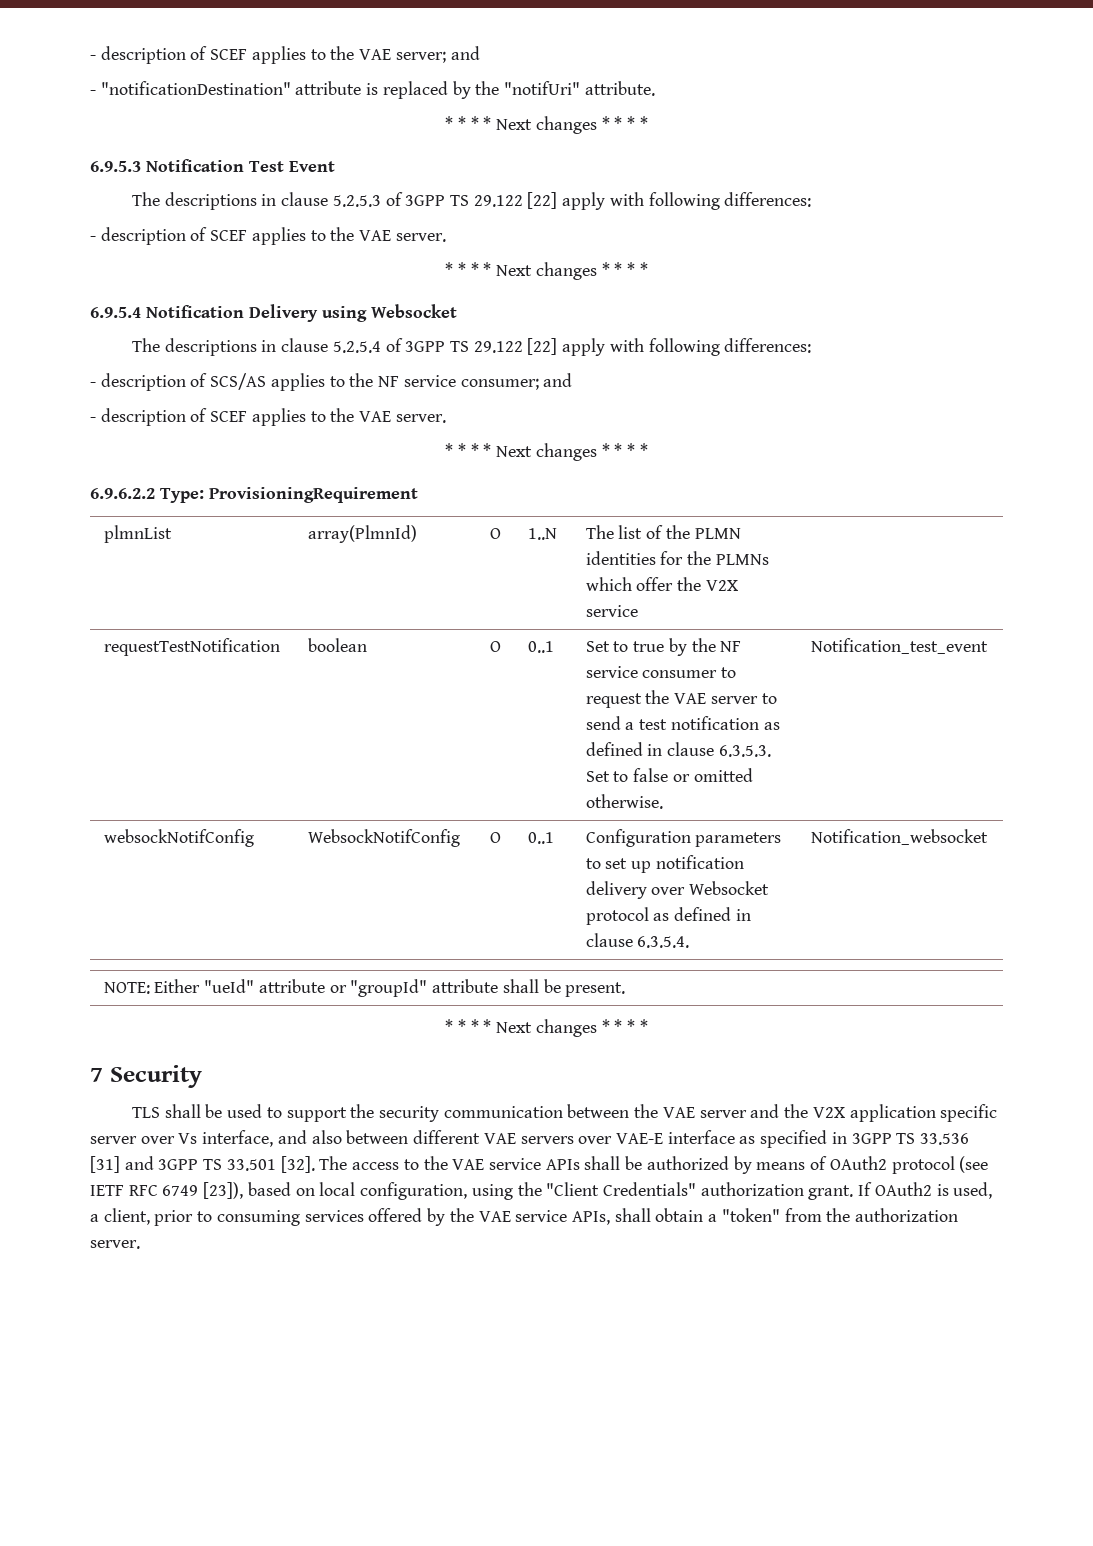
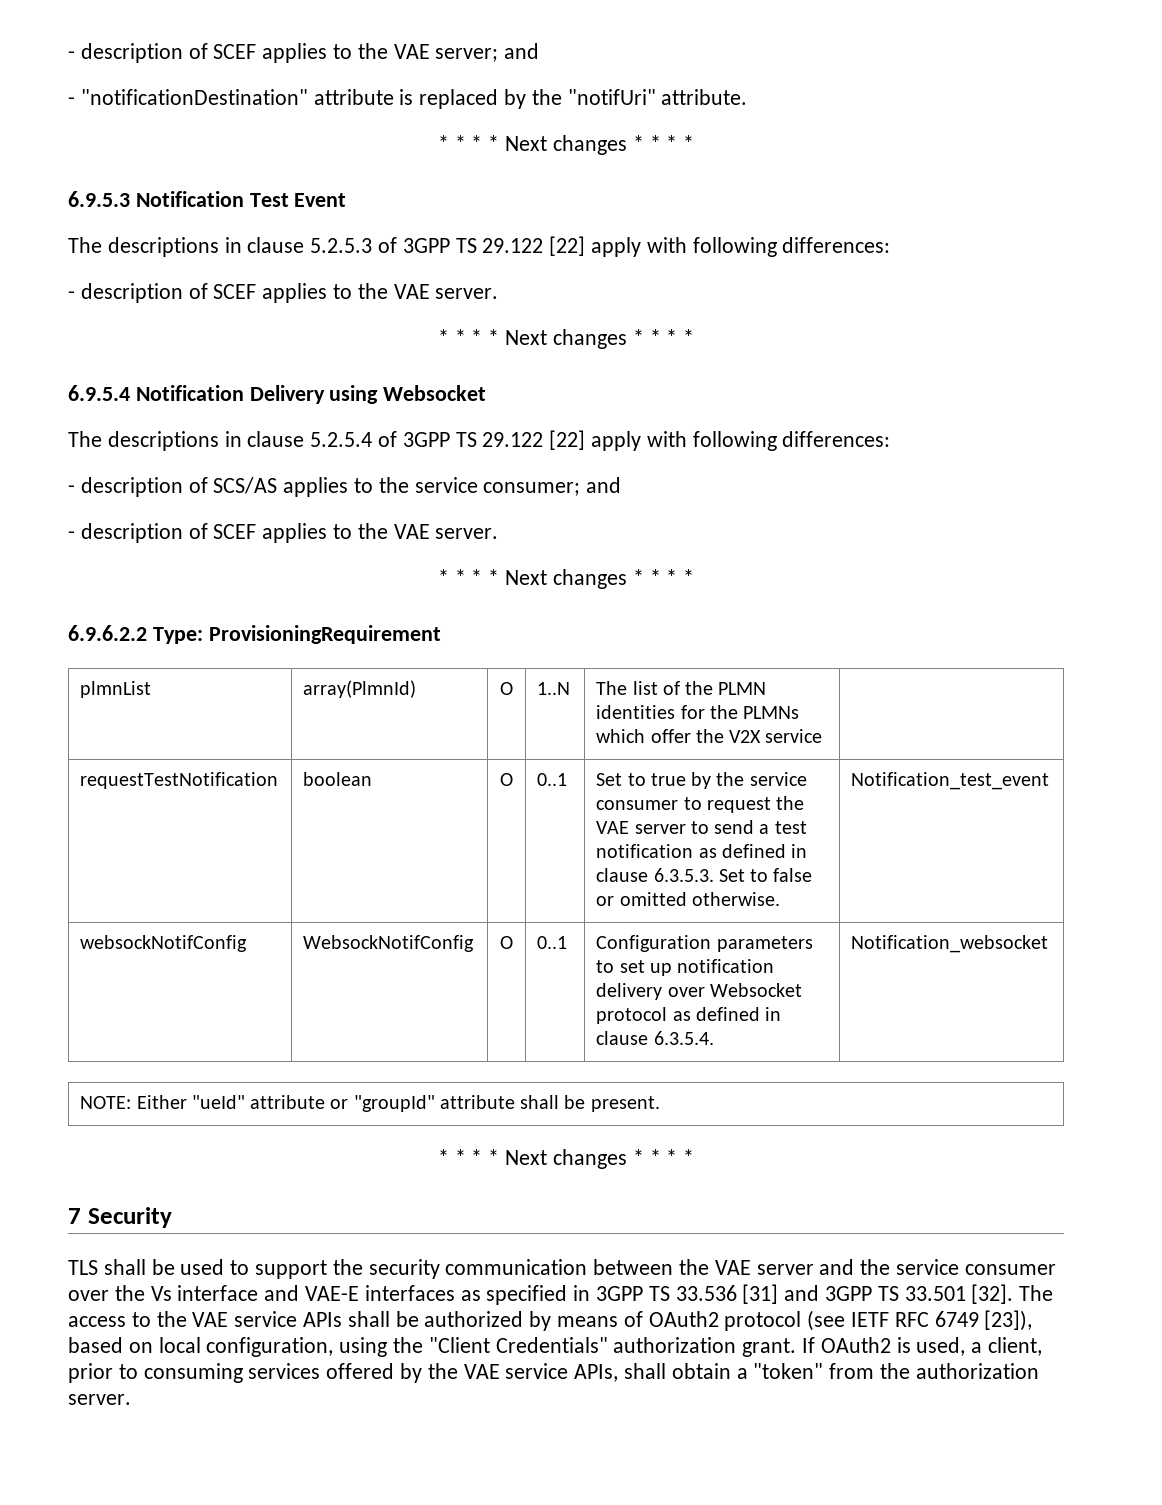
- - description of SCS/AS applies to the NF service consumer; and
+ - description of SCS/AS applies to the service consumer; and
- requestTestNotification | boolean | O | 0..1 | Set to true by the NF service consumer to request the VAE server to send a test notification as defined in clause 6.3.5.3. Set to false or omitted otherwise. | Notification_test_event
+ requestTestNotification | boolean | O | 0..1 | Set to true by the service consumer to request the VAE server to send a test notification as defined in clause 6.3.5.3. Set to false or omitted otherwise. | Notification_test_event
- TLS shall be used to support the security communication between the VAE server and the V2X application specific server over Vs interface, and also between different VAE servers over VAE-E interface as specified in 3GPP TS 33.536 [31] and 3GPP TS 33.501 [32].
+ TLS shall be used to support the security communication between the VAE server and the service consumer over the Vs interface and VAE-E interfaces as specified in 3GPP TS 33.536 [31] and 3GPP TS 33.501 [32].

